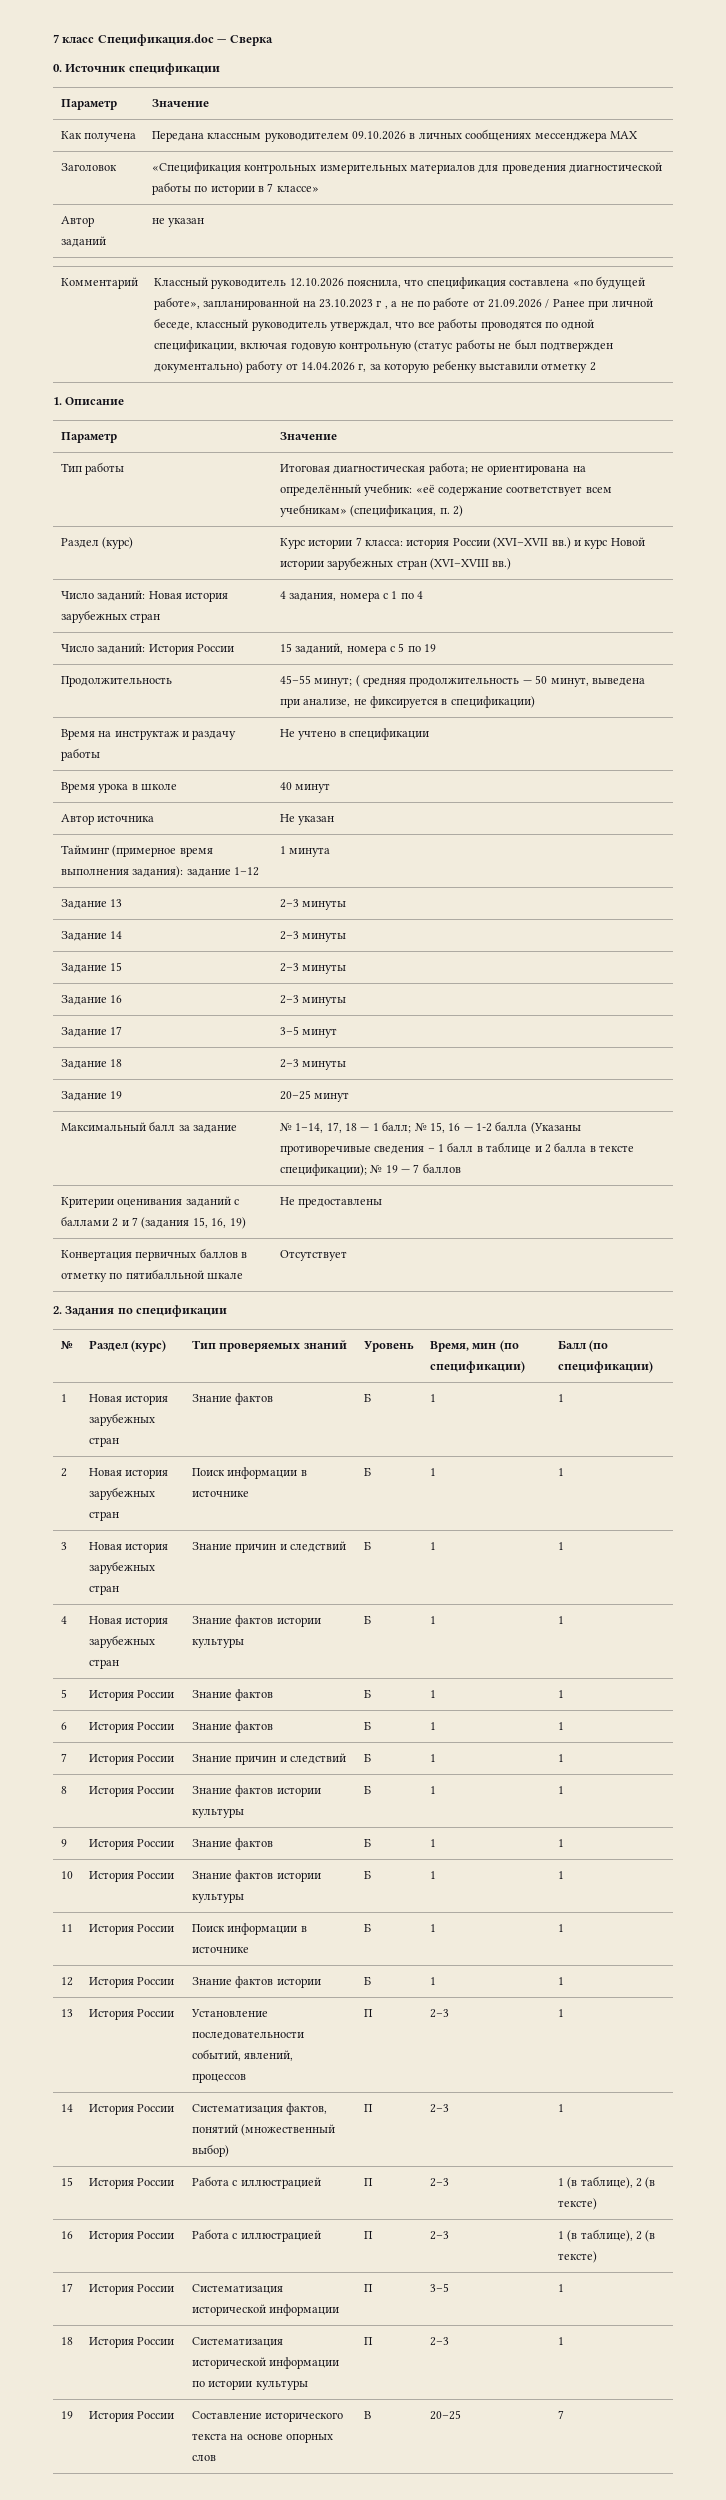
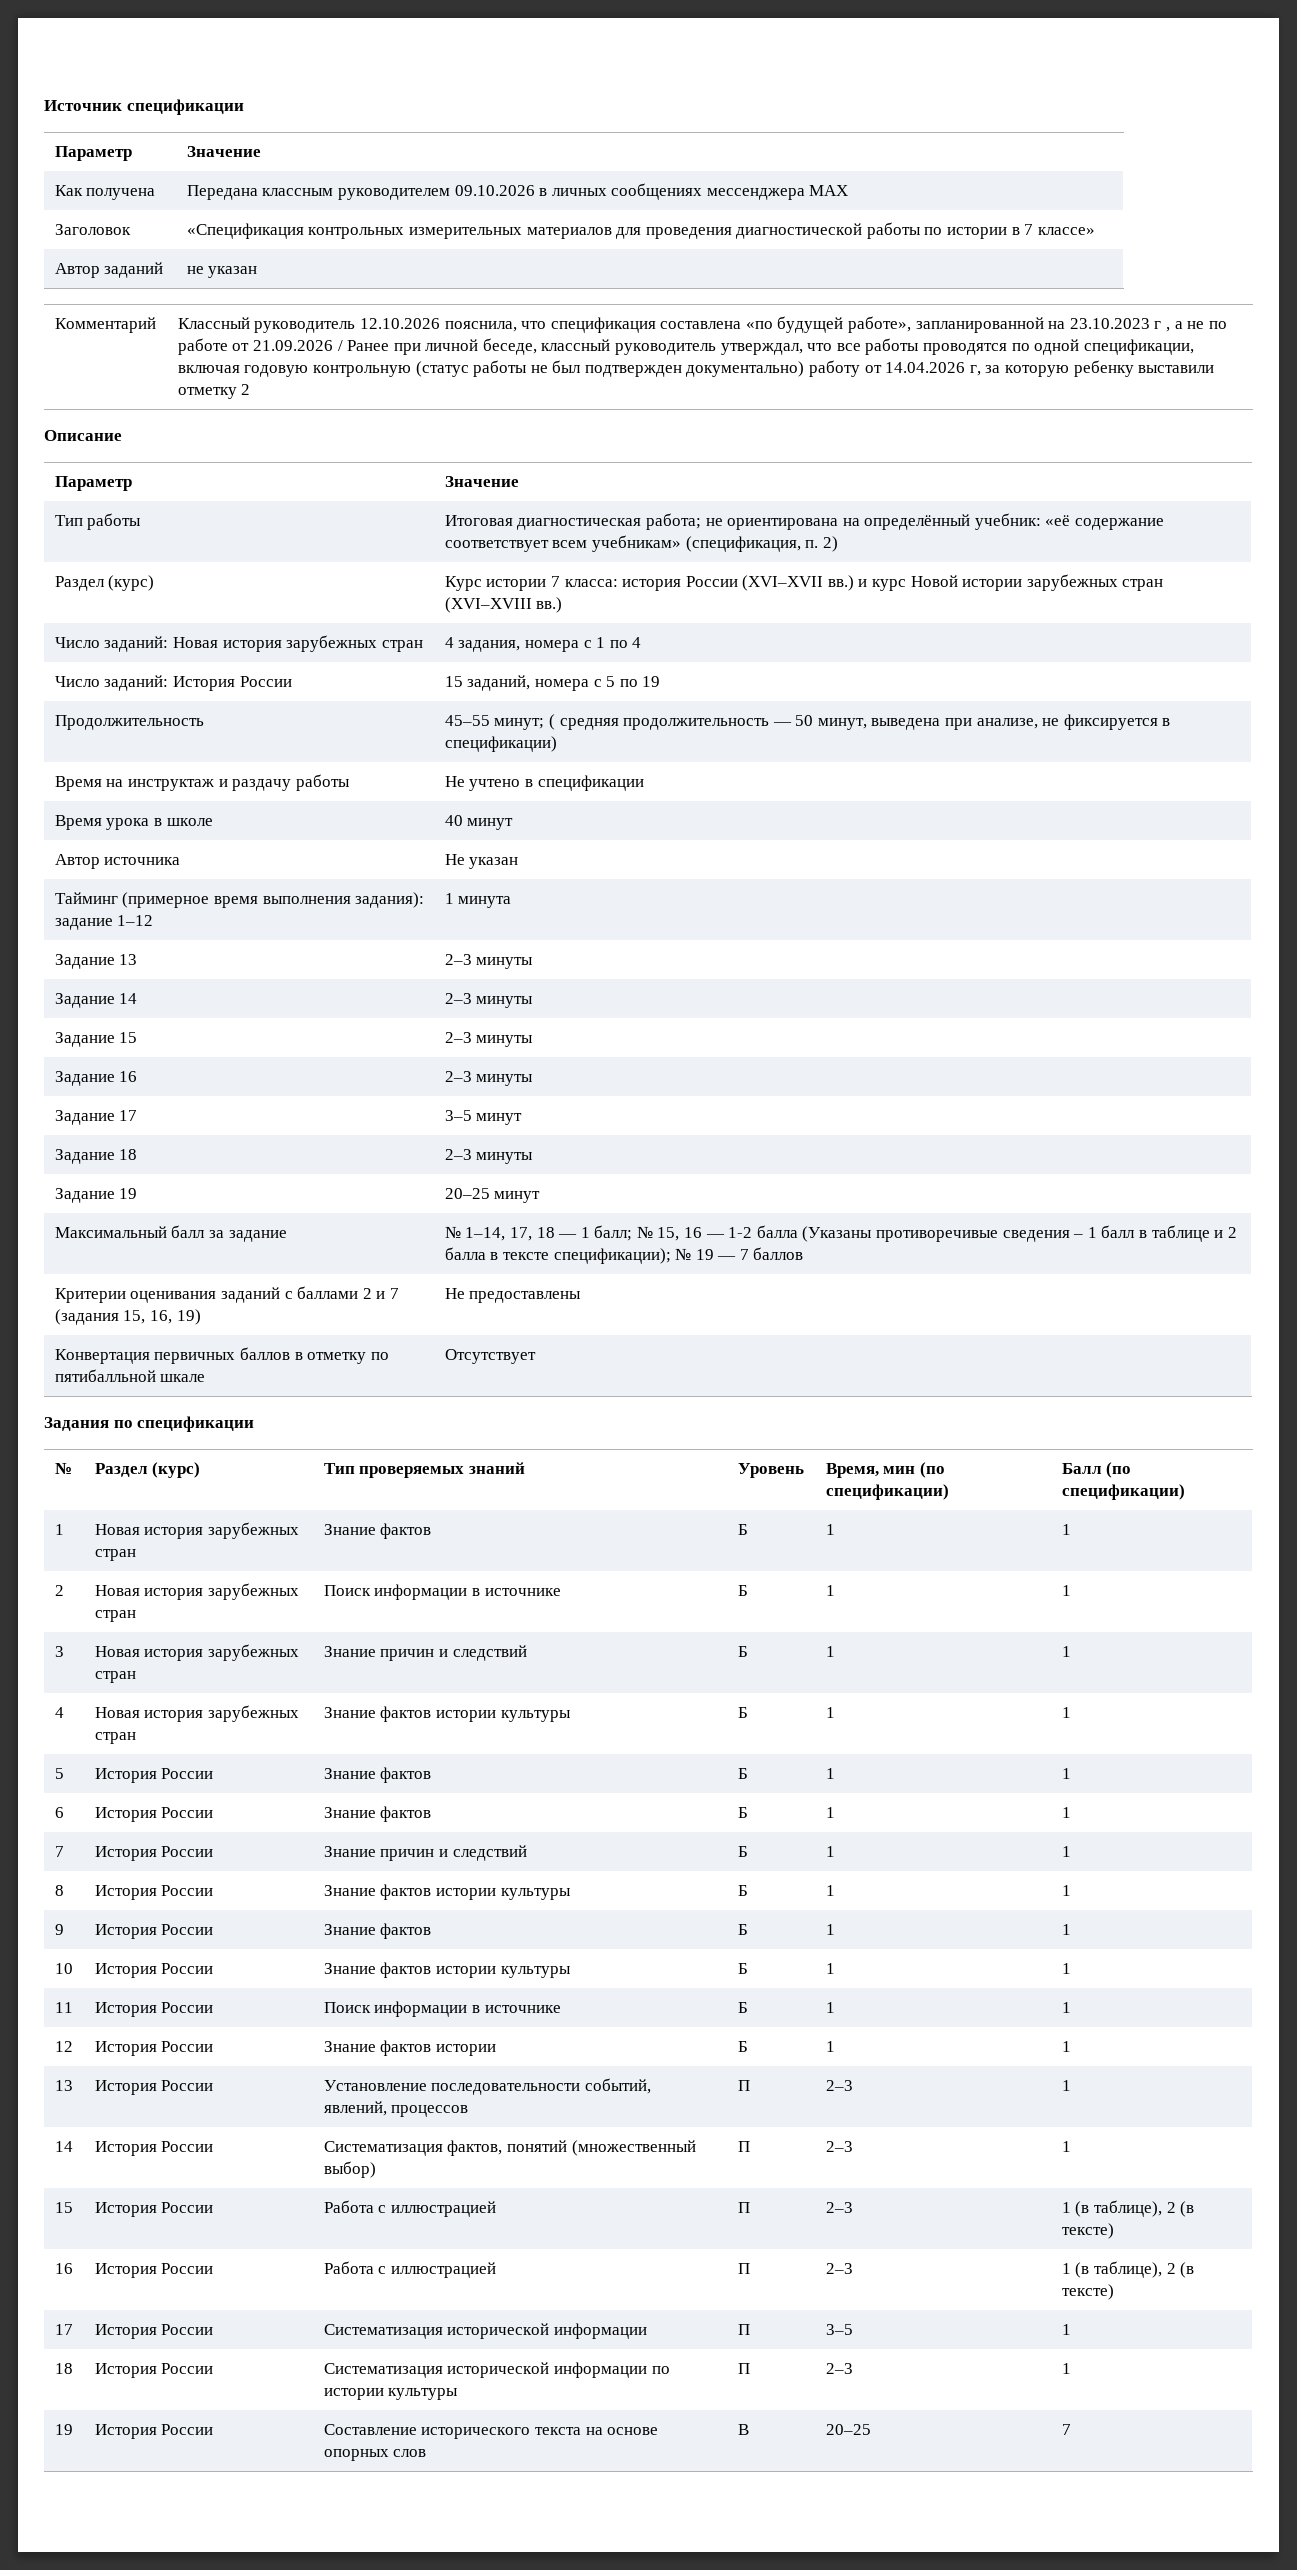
- 7 класс Спецификация.doc — Сверка
- 0. Источник спецификации
+ Источник спецификации
- 1. Описание
+ Описание
- 2. Задания по спецификации
+ Задания по спецификации

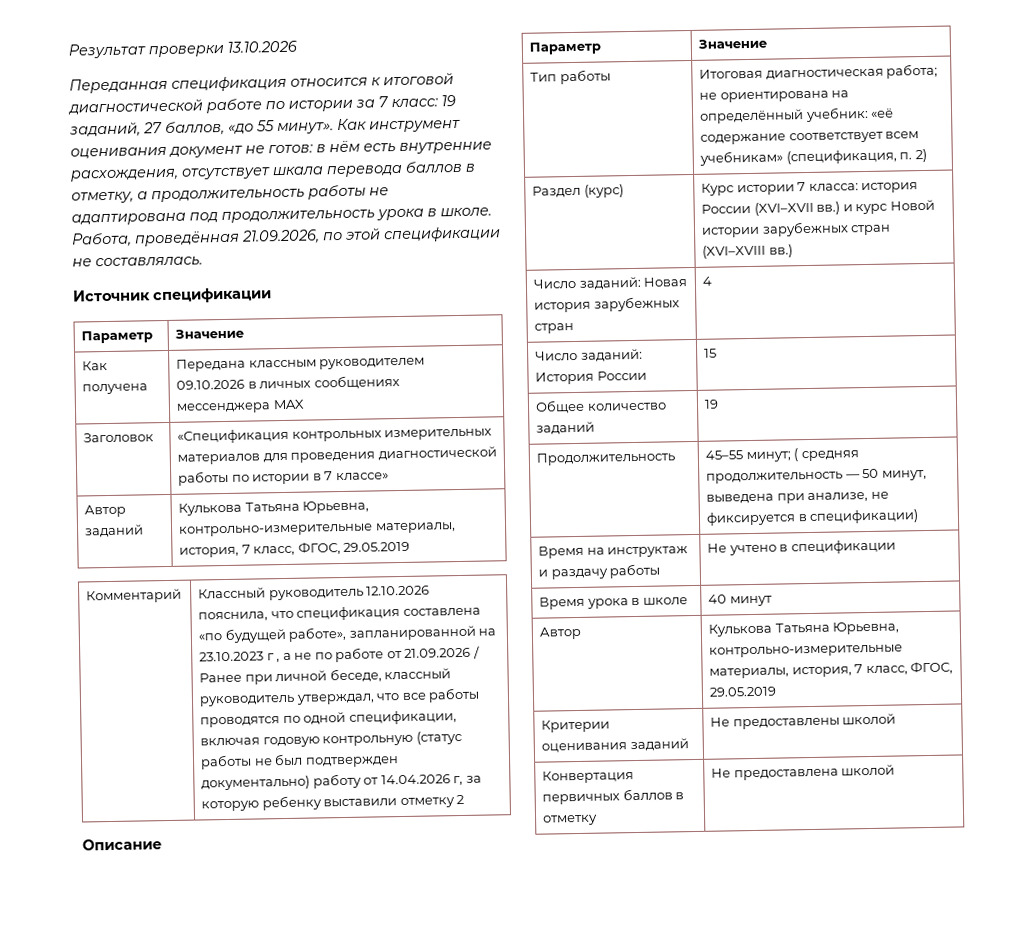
+ Результат проверки 13.10.2026
+ Переданная спецификация относится к итоговой диагностической работе по истории за 7 класс: 19 заданий, 27 баллов, «до 55 минут». Как инструмент оценивания документ не готов: в нём есть внутренние расхождения, отсутствует шкала перевода баллов в отметку, а продолжительность работы не адаптирована под продолжительность урока в школе. Работа, проведённая 21.09.2026, по этой спецификации не составлялась.
- Автор заданий | не указан
+ Автор заданий | Кулькова Татьяна Юрьевна, контрольно-измерительные материалы, история, 7 класс, ФГОС, 29.05.2019
- Число заданий: Новая история зарубежных стран | 4 задания, номера с 1 по 4
+ Число заданий: Новая история зарубежных стран | 4
- Число заданий: История России | 15 заданий, номера с 5 по 19
+ Число заданий: История России | 15
+ Общее количество заданий | 19
- Автор источника | Не указан
- Тайминг (примерное время выполнения задания): задание 1–12 | 1 минута
- Задание 13 | 2–3 минуты
- Задание 14 | 2–3 минуты
- Задание 15 | 2–3 минуты
- Задание 16 | 2–3 минуты
- Задание 17 | 3–5 минут
- Задание 18 | 2–3 минуты
- Задание 19 | 20–25 минут
- Максимальный балл за задание | № 1–14, 17, 18 — 1 балл; № 15, 16 — 1-2 балла (Указаны противоречивые сведения – 1 балл в таблице и 2 балла в тексте спецификации); № 19 — 7 баллов
- Критерии оценивания заданий с баллами 2 и 7 (задания 15, 16, 19) | Не предоставлены
+ Автор | Кулькова Татьяна Юрьевна, контрольно-измерительные материалы, история, 7 класс, ФГОС, 29.05.2019
+ Критерии оценивания заданий | Не предоставлены школой
- Конвертация первичных баллов в отметку по пятибалльной шкале | Отсутствует
- Задания по спецификации
- № | Раздел (курс) | Тип проверяемых знаний | Уровень | Время, мин (по спецификации) | Балл (по спецификации)
- 1 | Новая история зарубежных стран | Знание фактов | Б | 1 | 1
- 2 | Новая история зарубежных стран | Поиск информации в источнике | Б | 1 | 1
- 3 | Новая история зарубежных стран | Знание причин и следствий | Б | 1 | 1
- 4 | Новая история зарубежных стран | Знание фактов истории культуры | Б | 1 | 1
- 5 | История России | Знание фактов | Б | 1 | 1
- 6 | История России | Знание фактов | Б | 1 | 1
- 7 | История России | Знание причин и следствий | Б | 1 | 1
- 8 | История России | Знание фактов истории культуры | Б | 1 | 1
- 9 | История России | Знание фактов | Б | 1 | 1
- 10 | История России | Знание фактов истории культуры | Б | 1 | 1
- 11 | История России | Поиск информации в источнике | Б | 1 | 1
- 12 | История России | Знание фактов истории | Б | 1 | 1
- 13 | История России | Установление последовательности событий, явлений, процессов | П | 2–3 | 1
- 14 | История России | Систематизация фактов, понятий (множественный выбор) | П | 2–3 | 1
- 15 | История России | Работа с иллюстрацией | П | 2–3 | 1 (в таблице), 2 (в тексте)
- 16 | История России | Работа с иллюстрацией | П | 2–3 | 1 (в таблице), 2 (в тексте)
- 17 | История России | Систематизация исторической информации | П | 3–5 | 1
- 18 | История России | Систематизация исторической информации по истории культуры | П | 2–3 | 1
- 19 | История России | Составление исторического текста на основе опорных слов | В | 20–25 | 7
+ Конвертация первичных баллов в отметку | Не предоставлена школой

